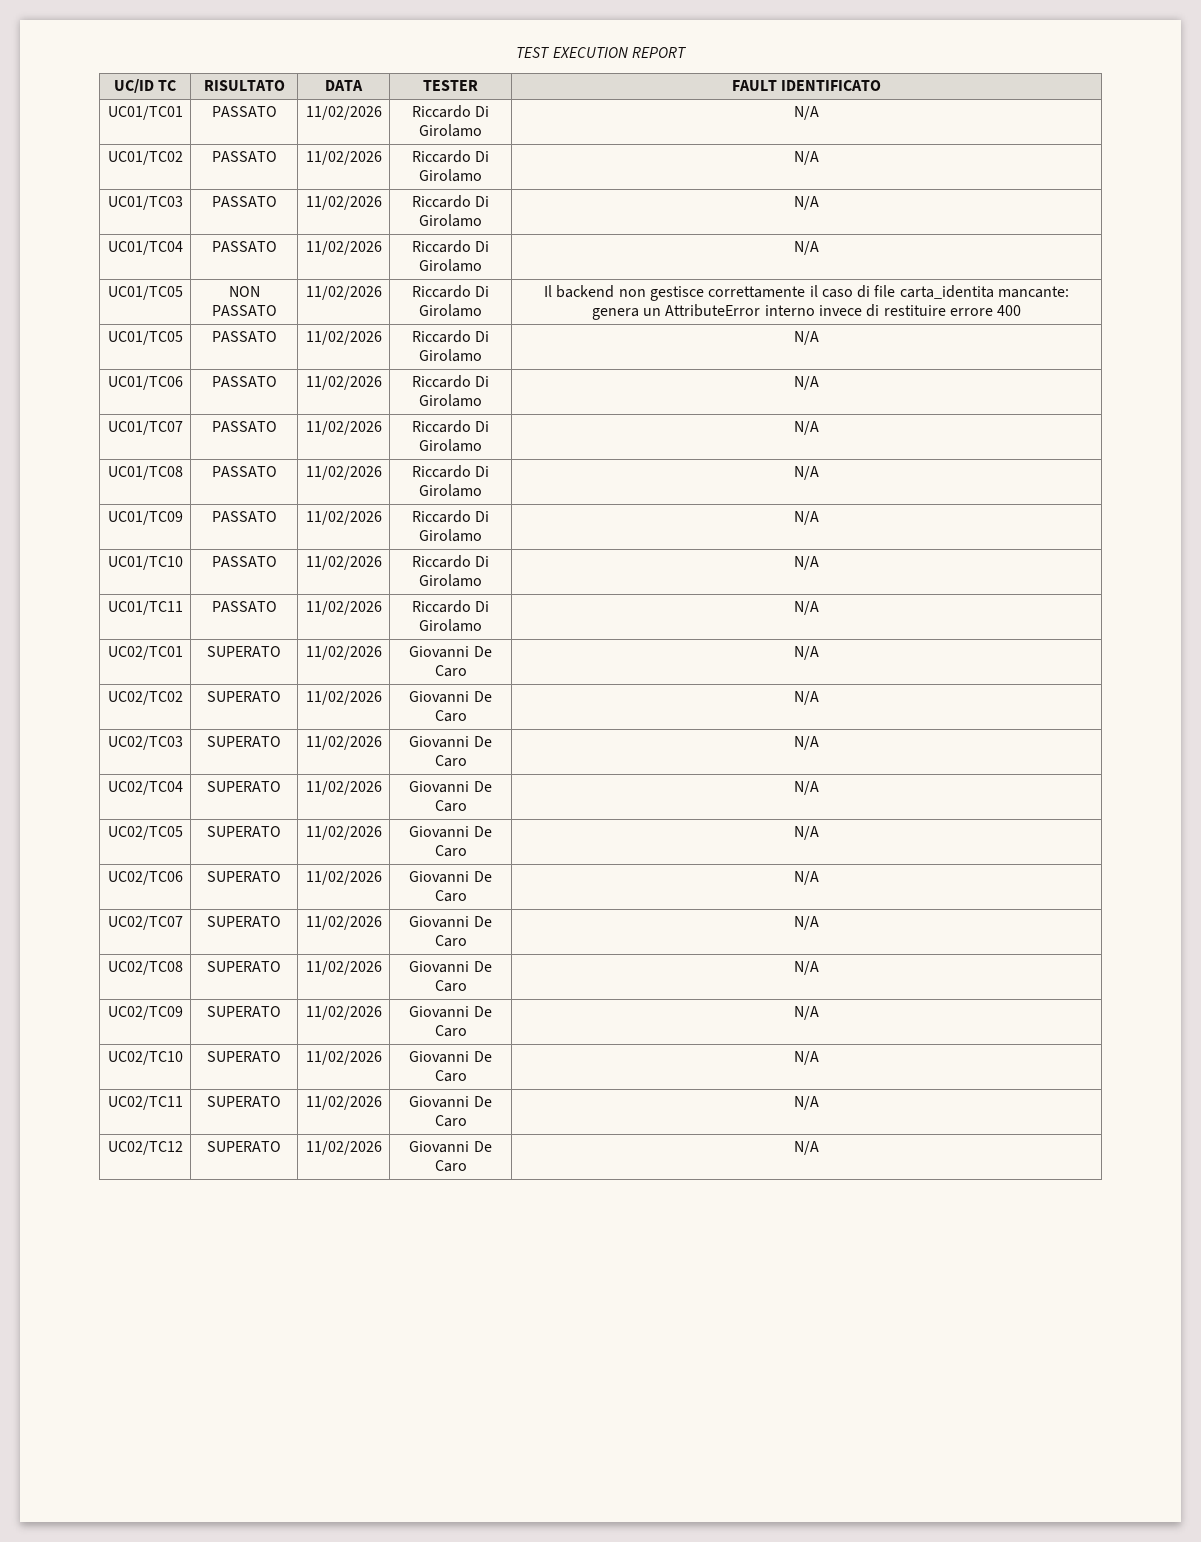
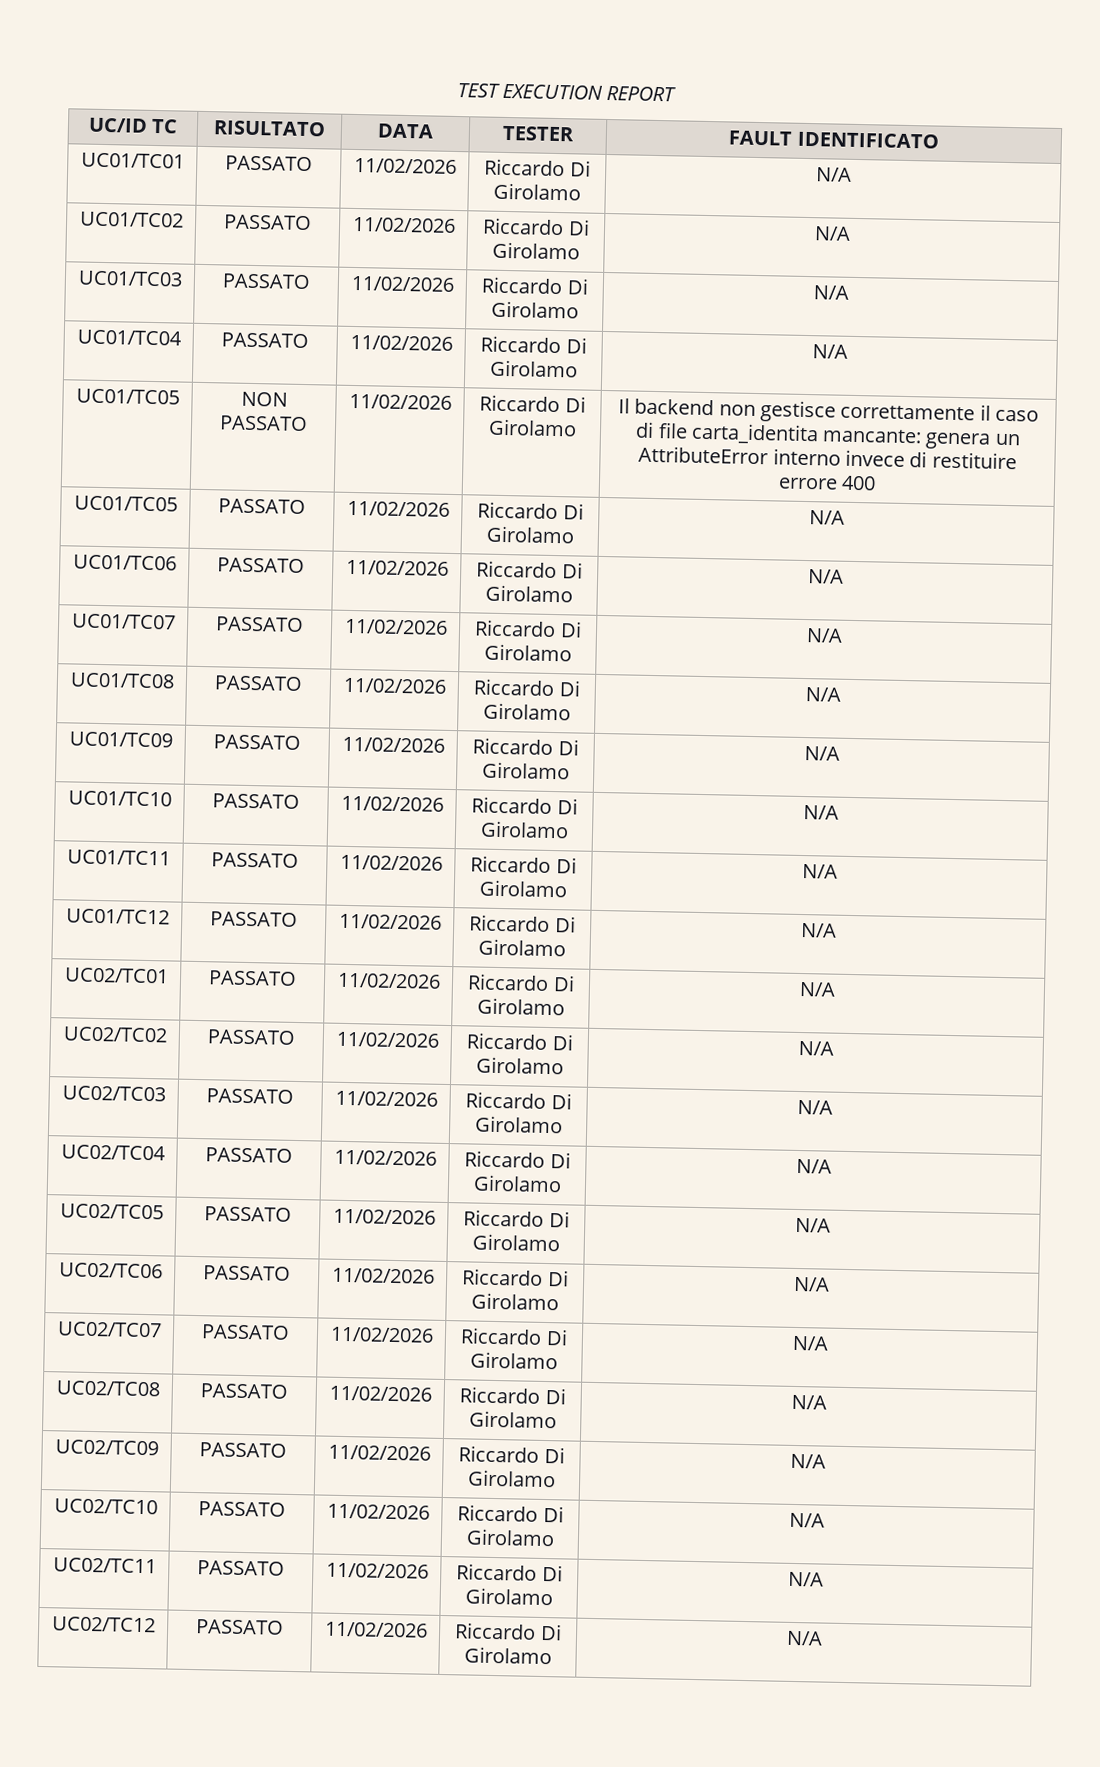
- UC02/TC01 | SUPERATO | 11/02/2026 | Giovanni De Caro | N/A
+ UC01/TC12 | PASSATO | 11/02/2026 | Riccardo Di Girolamo | N/A
+ UC02/TC01 | PASSATO | 11/02/2026 | Riccardo Di Girolamo | N/A
- UC02/TC02 | SUPERATO | 11/02/2026 | Giovanni De Caro | N/A
+ UC02/TC02 | PASSATO | 11/02/2026 | Riccardo Di Girolamo | N/A
- UC02/TC03 | SUPERATO | 11/02/2026 | Giovanni De Caro | N/A
+ UC02/TC03 | PASSATO | 11/02/2026 | Riccardo Di Girolamo | N/A
- UC02/TC04 | SUPERATO | 11/02/2026 | Giovanni De Caro | N/A
+ UC02/TC04 | PASSATO | 11/02/2026 | Riccardo Di Girolamo | N/A
- UC02/TC05 | SUPERATO | 11/02/2026 | Giovanni De Caro | N/A
+ UC02/TC05 | PASSATO | 11/02/2026 | Riccardo Di Girolamo | N/A
- UC02/TC06 | SUPERATO | 11/02/2026 | Giovanni De Caro | N/A
+ UC02/TC06 | PASSATO | 11/02/2026 | Riccardo Di Girolamo | N/A
- UC02/TC07 | SUPERATO | 11/02/2026 | Giovanni De Caro | N/A
+ UC02/TC07 | PASSATO | 11/02/2026 | Riccardo Di Girolamo | N/A
- UC02/TC08 | SUPERATO | 11/02/2026 | Giovanni De Caro | N/A
+ UC02/TC08 | PASSATO | 11/02/2026 | Riccardo Di Girolamo | N/A
- UC02/TC09 | SUPERATO | 11/02/2026 | Giovanni De Caro | N/A
+ UC02/TC09 | PASSATO | 11/02/2026 | Riccardo Di Girolamo | N/A
- UC02/TC10 | SUPERATO | 11/02/2026 | Giovanni De Caro | N/A
+ UC02/TC10 | PASSATO | 11/02/2026 | Riccardo Di Girolamo | N/A
- UC02/TC11 | SUPERATO | 11/02/2026 | Giovanni De Caro | N/A
+ UC02/TC11 | PASSATO | 11/02/2026 | Riccardo Di Girolamo | N/A
- UC02/TC12 | SUPERATO | 11/02/2026 | Giovanni De Caro | N/A
+ UC02/TC12 | PASSATO | 11/02/2026 | Riccardo Di Girolamo | N/A

